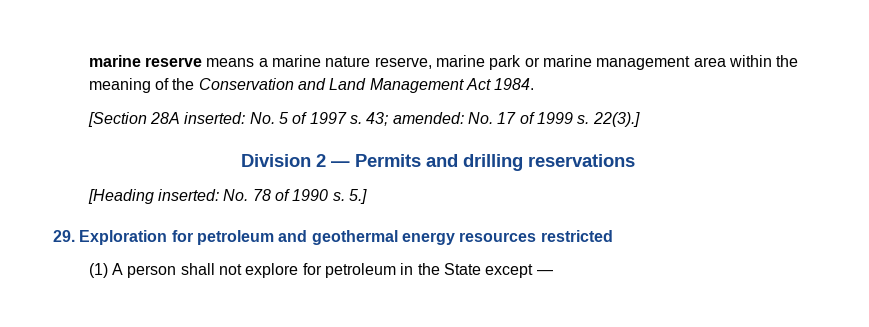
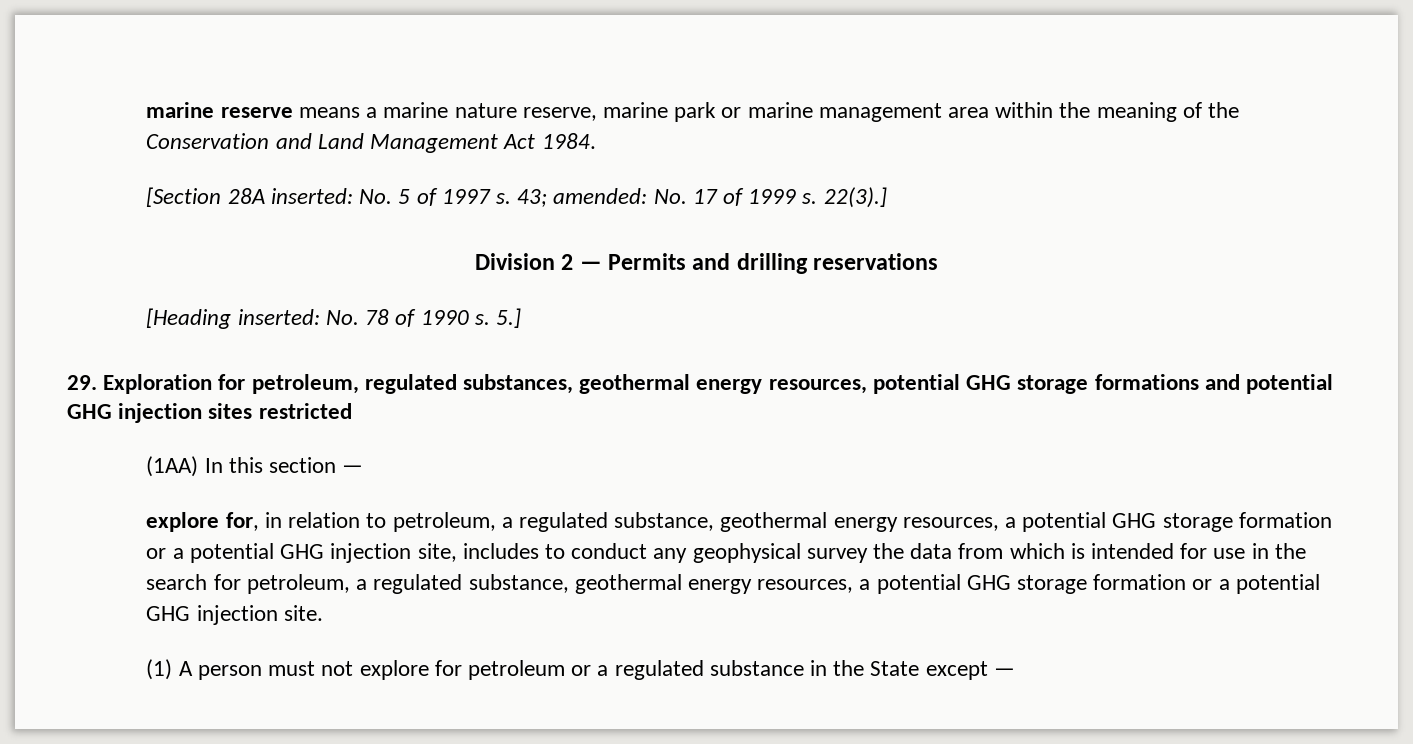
- 29. Exploration for petroleum and geothermal energy resources restricted
+ 29. Exploration for petroleum, regulated substances, geothermal energy resources, potential GHG storage formations and potential GHG injection sites restricted
+ (1AA) In this section —
+ explore for, in relation to petroleum, a regulated substance, geothermal energy resources, a potential GHG storage formation or a potential GHG injection site, includes to conduct any geophysical survey the data from which is intended for use in the search for petroleum, a regulated substance, geothermal energy resources, a potential GHG storage formation or a potential GHG injection site.
- (1) A person shall not explore for petroleum in the State except —
+ (1) A person must not explore for petroleum or a regulated substance in the State except —

